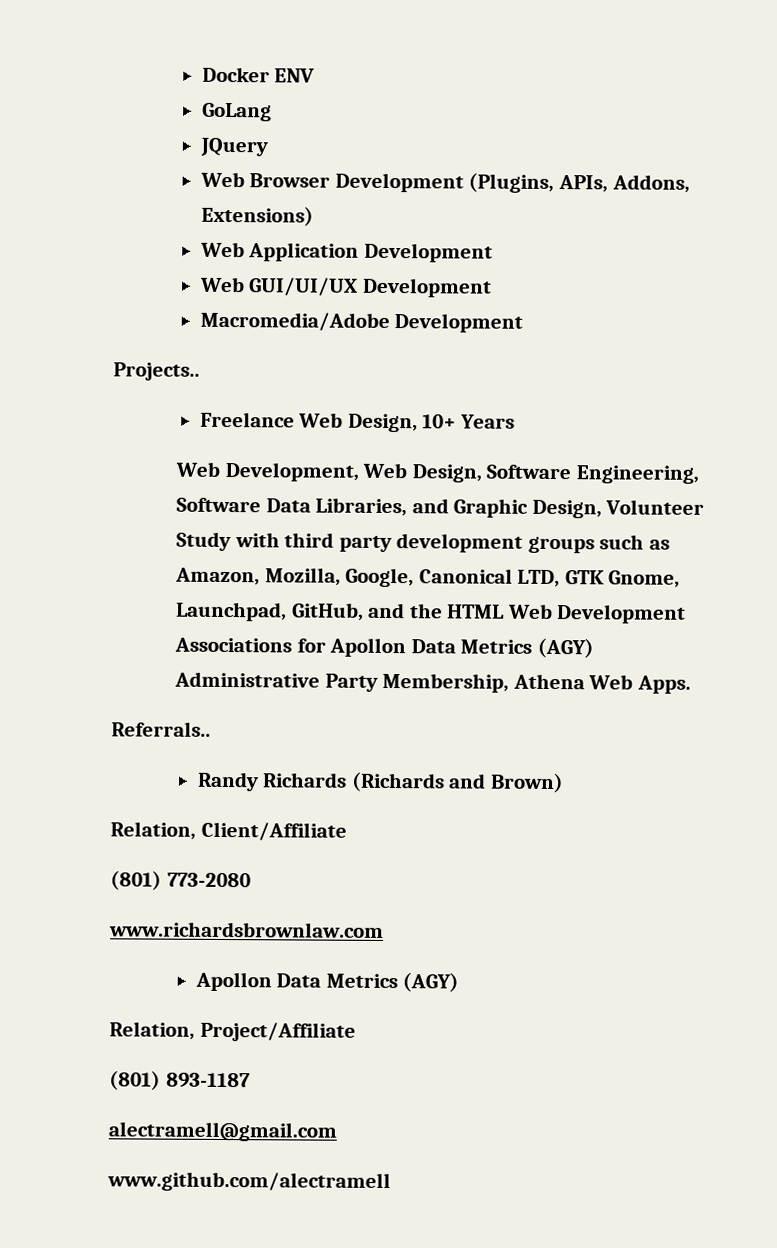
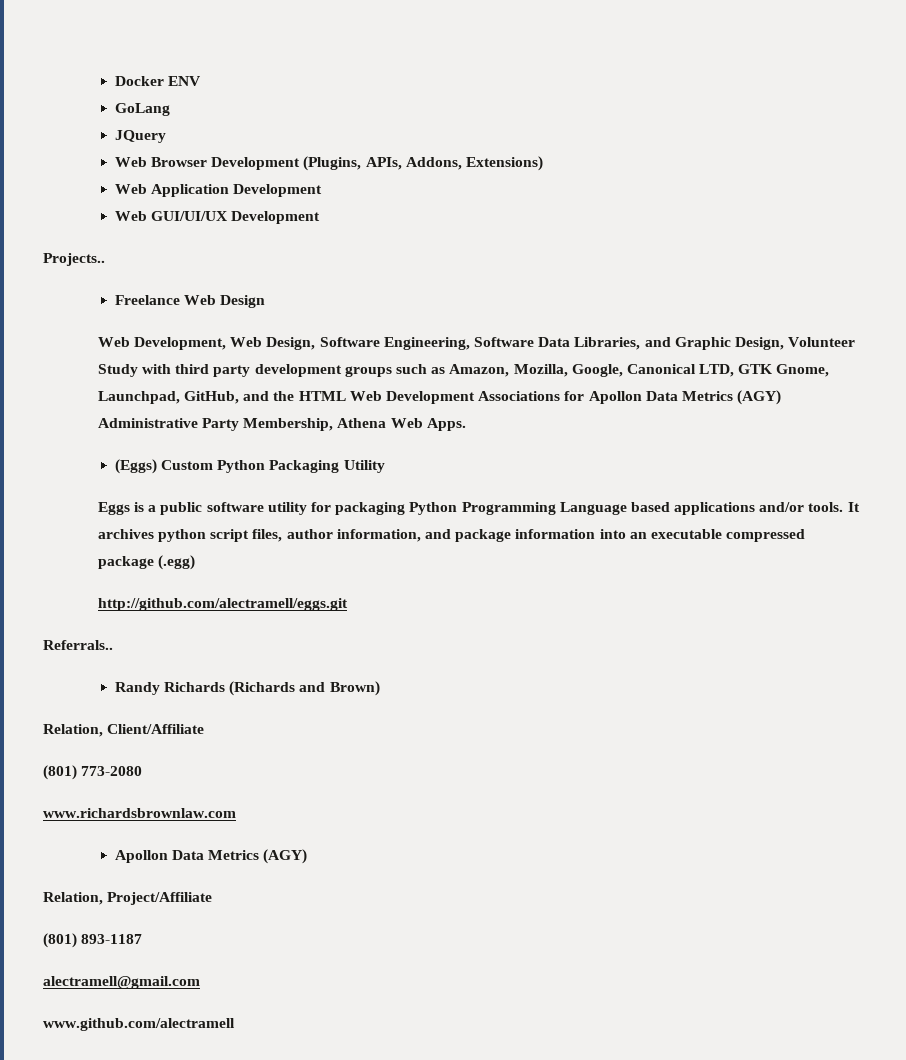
- Macromedia/Adobe Development
- Freelance Web Design, 10+ Years
+ Freelance Web Design
+ (Eggs) Custom Python Packaging Utility
+ Eggs is a public software utility for packaging Python Programming Language based applications and/or tools. It archives python script files, author information, and package information into an executable compressed package (.egg)
+ http://github.com/alectramell/eggs.git

